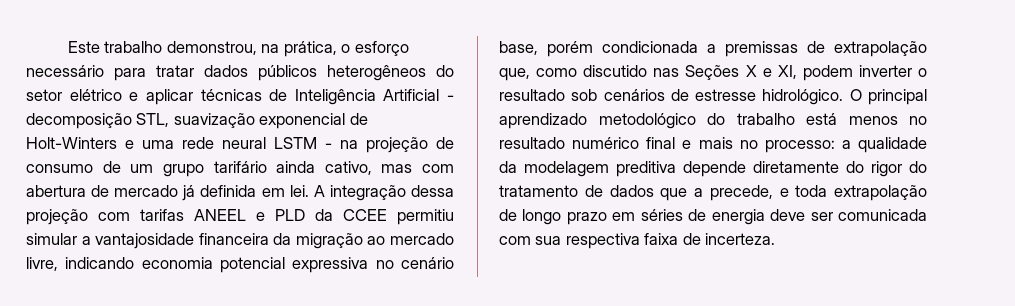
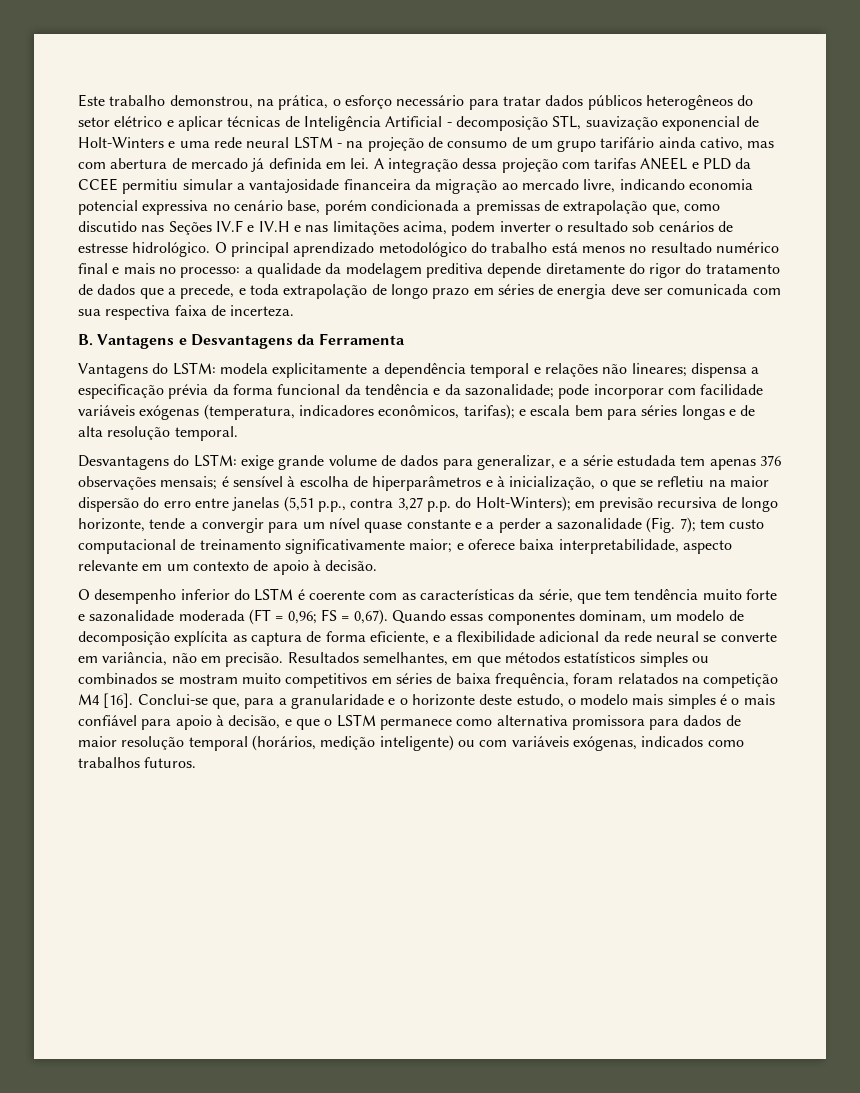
- A integração dessa projeção com tarifas ANEEL e PLD da CCEE permitiu simular a vantajosidade financeira da migração ao mercado livre, indicando economia potencial expressiva no cenário base, porém condicionada a premissas de extrapolação que, como discutido nas Seções X e XI, podem inverter o resultado sob cenários de estresse hidrológico.
+ A integração dessa projeção com tarifas ANEEL e PLD da CCEE permitiu simular a vantajosidade financeira da migração ao mercado livre, indicando economia potencial expressiva no cenário base, porém condicionada a premissas de extrapolação que, como discutido nas Seções IV.F e IV.H e nas limitações acima, podem inverter o resultado sob cenários de estresse hidrológico.
+ B. Vantagens e Desvantagens da Ferramenta
+ Vantagens do LSTM: modela explicitamente a dependência temporal e relações não lineares; dispensa a especificação prévia da forma funcional da tendência e da sazonalidade; pode incorporar com facilidade variáveis exógenas (temperatura, indicadores econômicos, tarifas); e escala bem para séries longas e de alta resolução temporal.
+ Desvantagens do LSTM: exige grande volume de dados para generalizar, e a série estudada tem apenas 376 observações mensais; é sensível à escolha de hiperparâmetros e à inicialização, o que se refletiu na maior dispersão do erro entre janelas (5,51 p.p., contra 3,27 p.p. do Holt-Winters); em previsão recursiva de longo horizonte, tende a convergir para um nível quase constante e a perder a sazonalidade (Fig. 7); tem custo computacional de treinamento significativamente maior; e oferece baixa interpretabilidade, aspecto relevante em um contexto de apoio à decisão.
+ O desempenho inferior do LSTM é coerente com as características da série, que tem tendência muito forte e sazonalidade moderada (FT = 0,96; FS = 0,67). Quando essas componentes dominam, um modelo de decomposição explícita as captura de forma eficiente, e a flexibilidade adicional da rede neural se converte em variância, não em precisão. Resultados semelhantes, em que métodos estatísticos simples ou combinados se mostram muito competitivos em séries de baixa frequência, foram relatados na competição M4 [16]. Conclui-se que, para a granularidade e o horizonte deste estudo, o modelo mais simples é o mais confiável para apoio à decisão, e que o LSTM permanece como alternativa promissora para dados de maior resolução temporal (horários, medição inteligente) ou com variáveis exógenas, indicados como trabalhos futuros.

